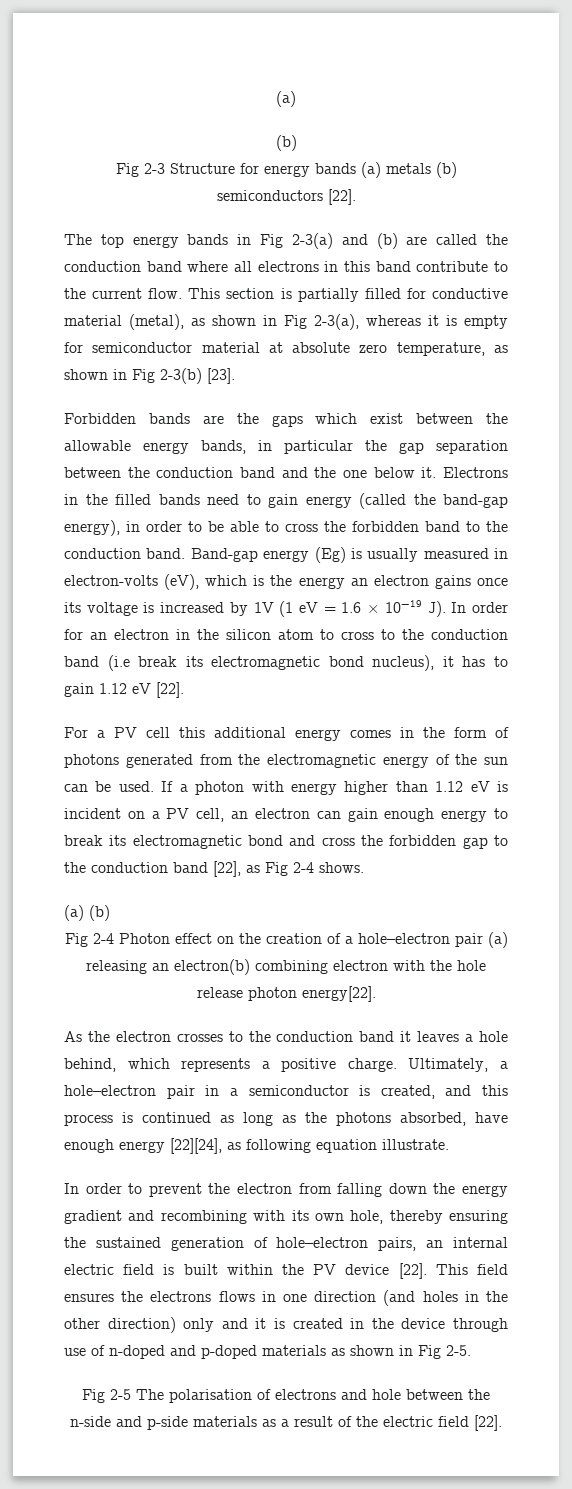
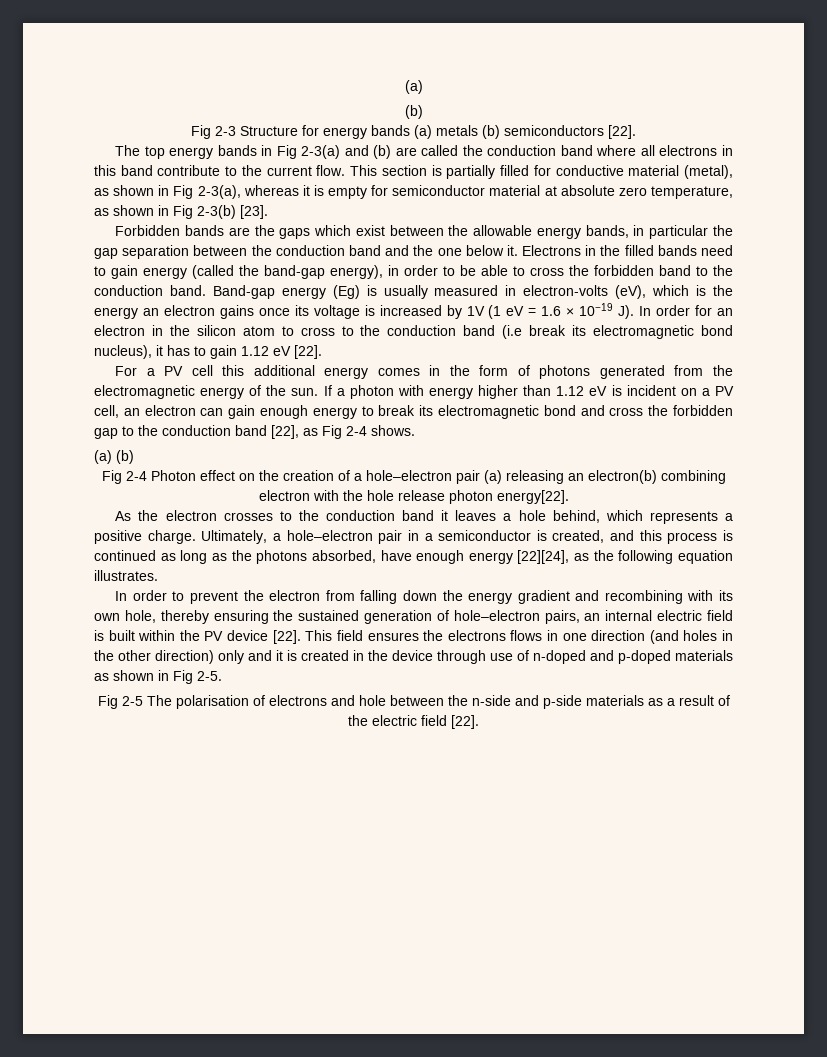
- For a PV cell this additional energy comes in the form of photons generated from the electromagnetic energy of the sun can be used.
+ For a PV cell this additional energy comes in the form of photons generated from the electromagnetic energy of the sun.
- Ultimately, a hole–electron pair in a semiconductor is created, and this process is continued as long as the photons absorbed, have enough energy [22][24], as following equation illustrate.
+ Ultimately, a hole–electron pair in a semiconductor is created, and this process is continued as long as the photons absorbed, have enough energy [22][24], as the following equation illustrates.

